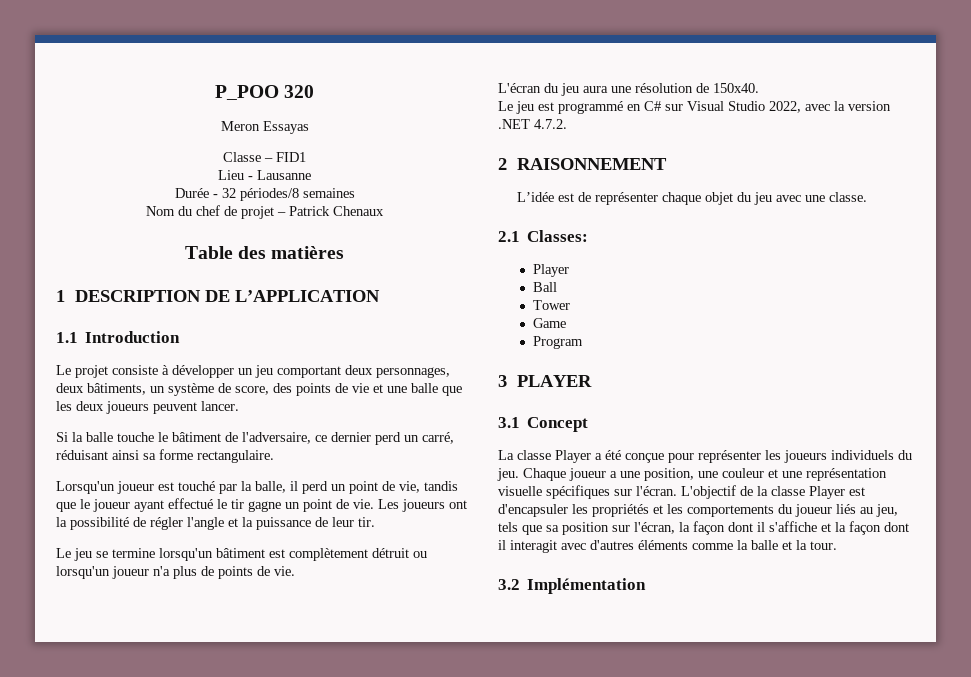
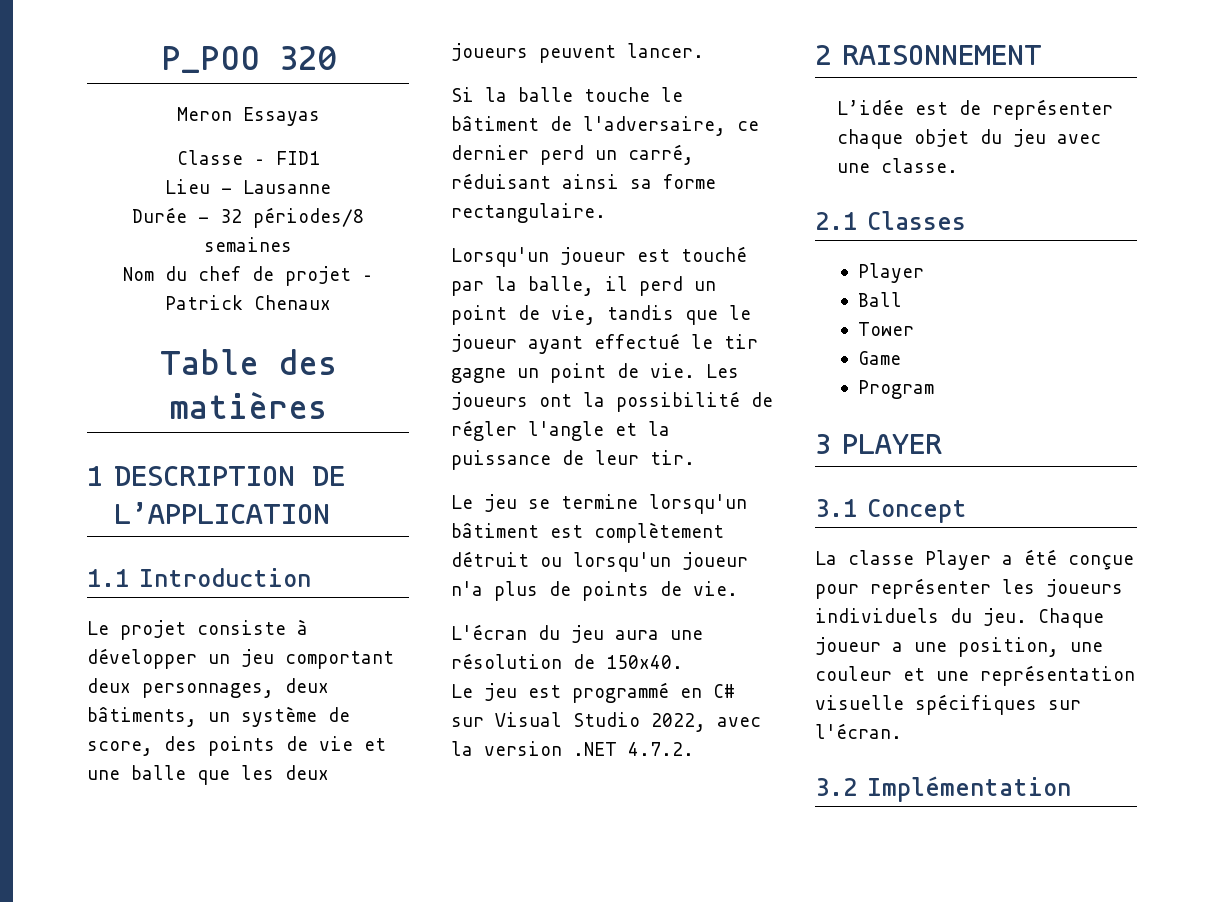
- 2.1 Classes:
+ 2.1 Classes
- L'objectif de la classe Player est d'encapsuler les propriétés et les comportements du joueur liés au jeu, tels que sa position sur l'écran, la façon dont il s'affiche et la façon dont il interagit avec d'autres éléments comme la balle et la tour.

